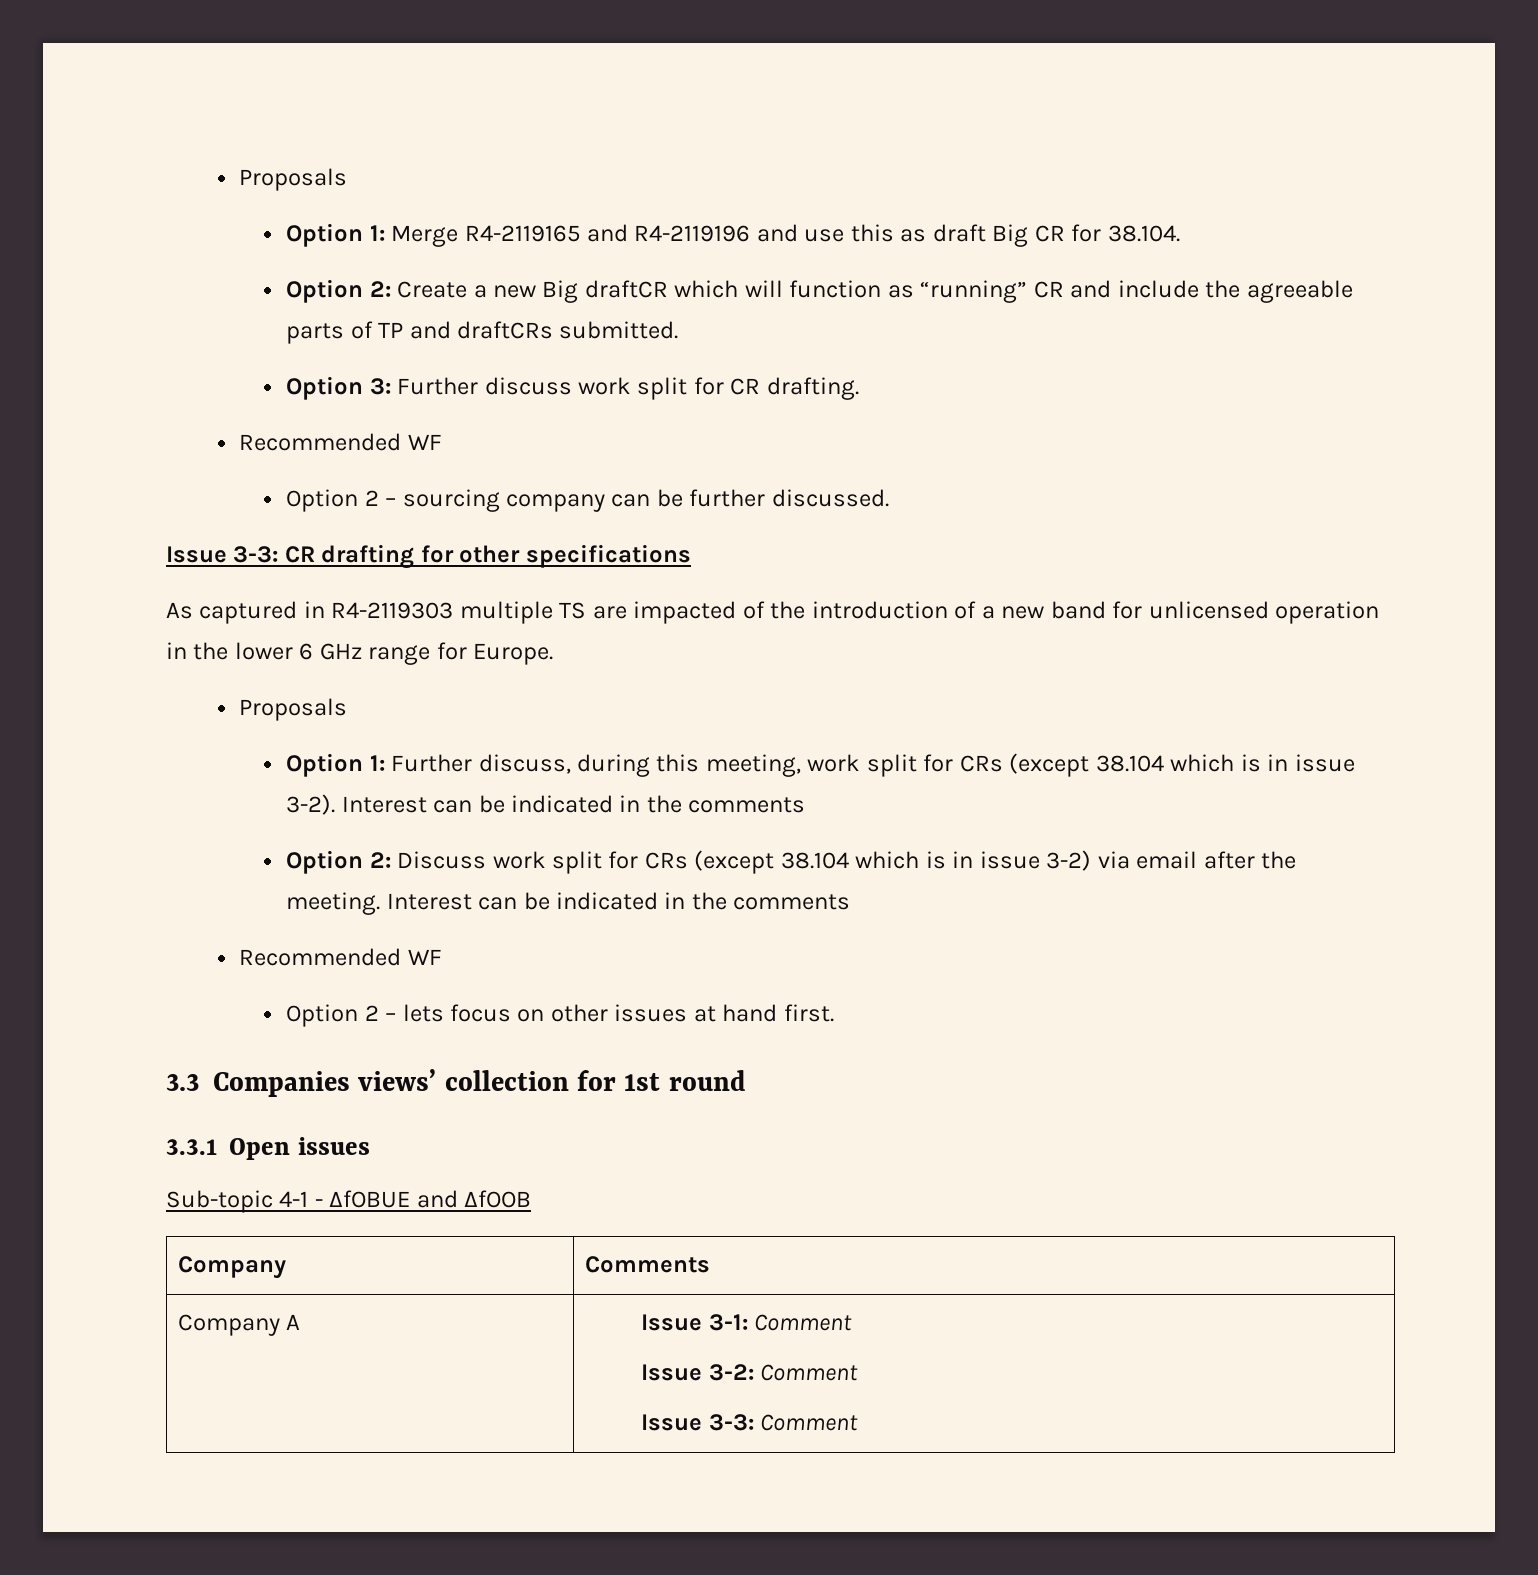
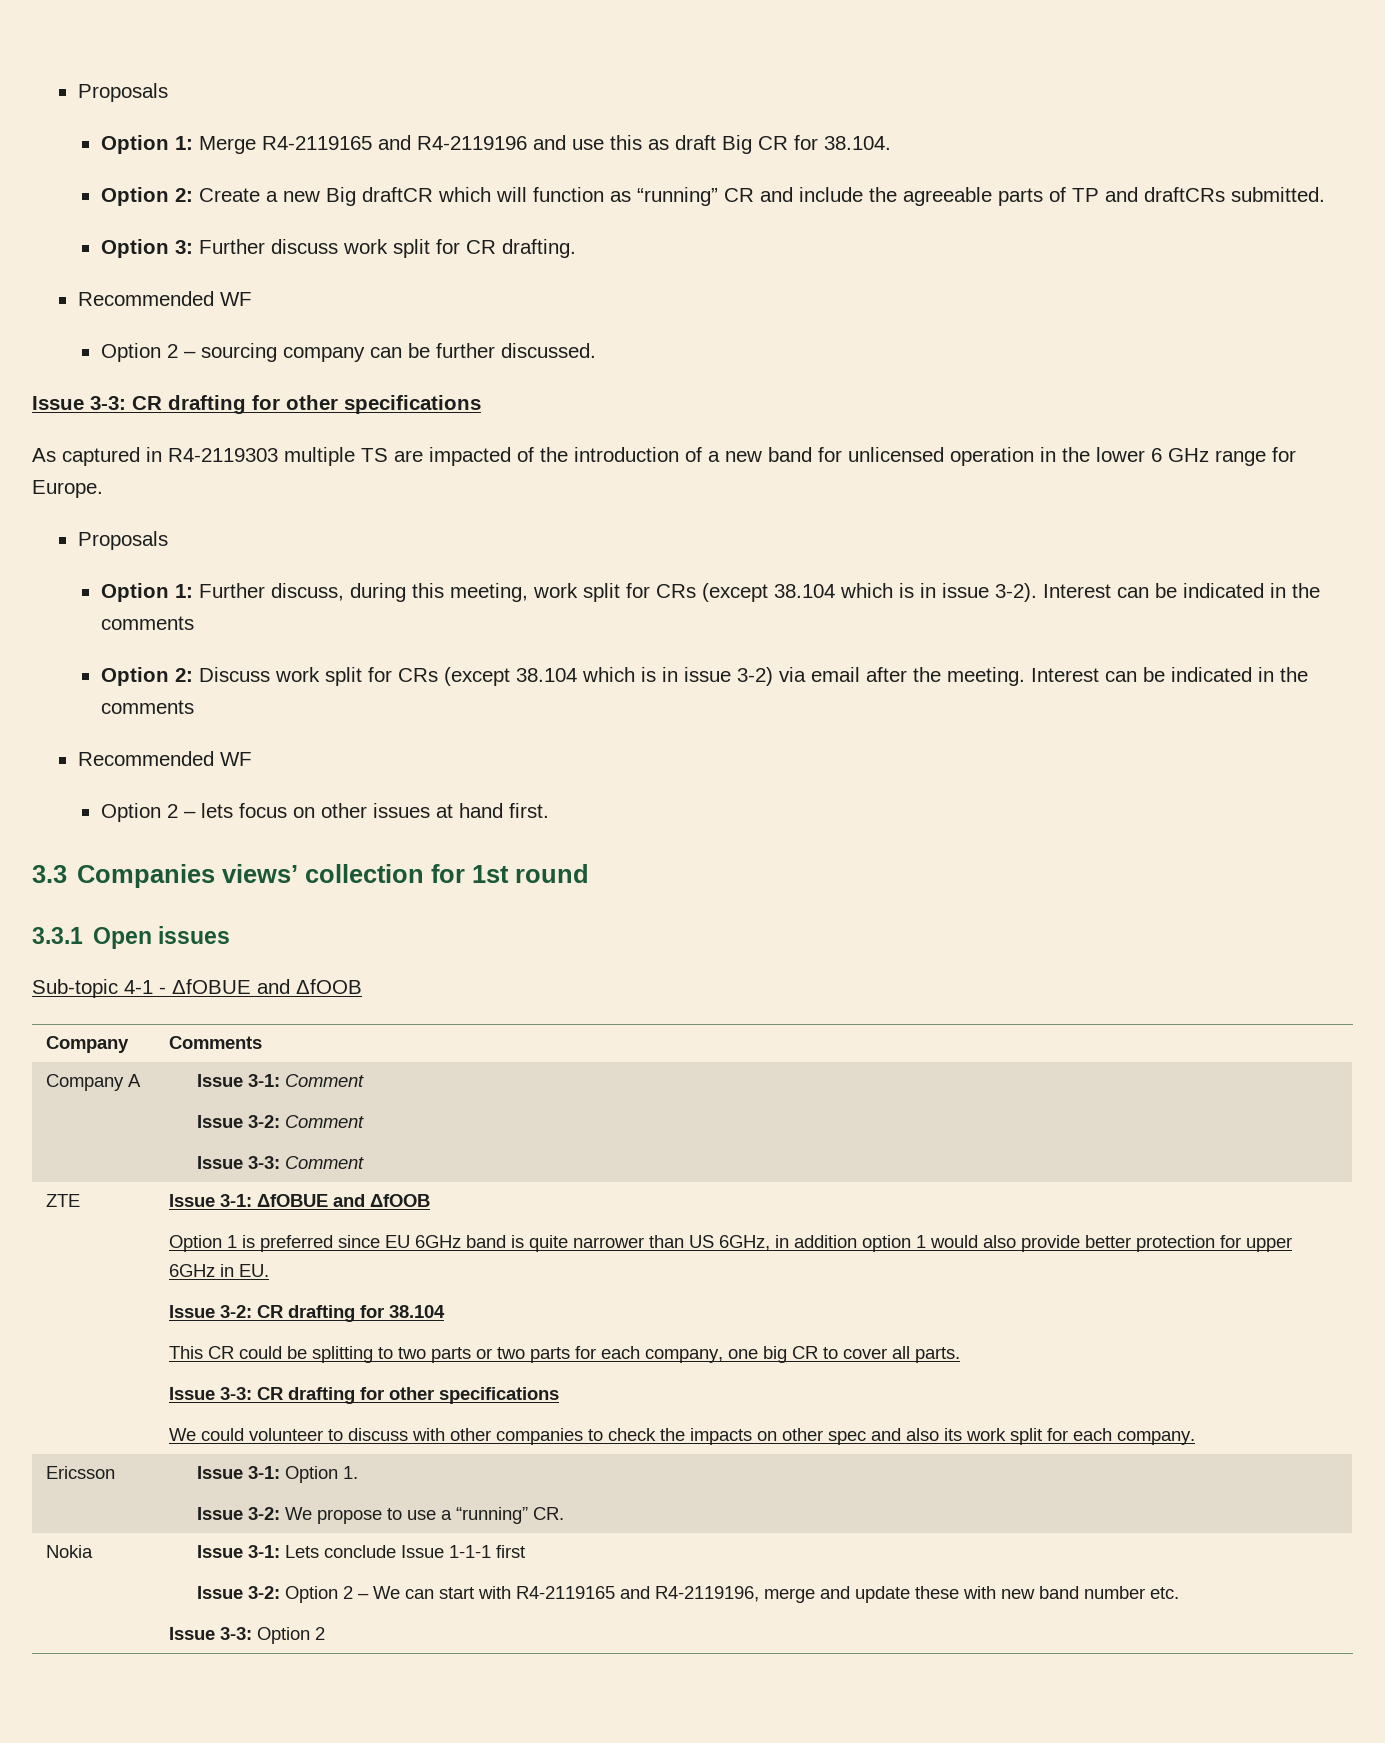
+ ZTE | Issue 3-1: ΔfOBUE and ΔfOOB
+ Option 1 is preferred since EU 6GHz band is quite narrower than US 6GHz, in addition option 1 would also provide better protection for upper 6GHz in EU.
+ Issue 3-2: CR drafting for 38.104
+ This CR could be splitting to two parts or two parts for each company, one big CR to cover all parts.
+ Issue 3-3: CR drafting for other specifications
+ We could volunteer to discuss with other companies to check the impacts on other spec and also its work split for each company.
+ Ericsson | Issue 3-1: Option 1.
+ Issue 3-2: We propose to use a “running” CR.
+ Nokia | Issue 3-1: Lets conclude Issue 1-1-1 first
+ Issue 3-2: Option 2 – We can start with R4-2119165 and R4-2119196, merge and update these with new band number etc.
+ Issue 3-3: Option 2

